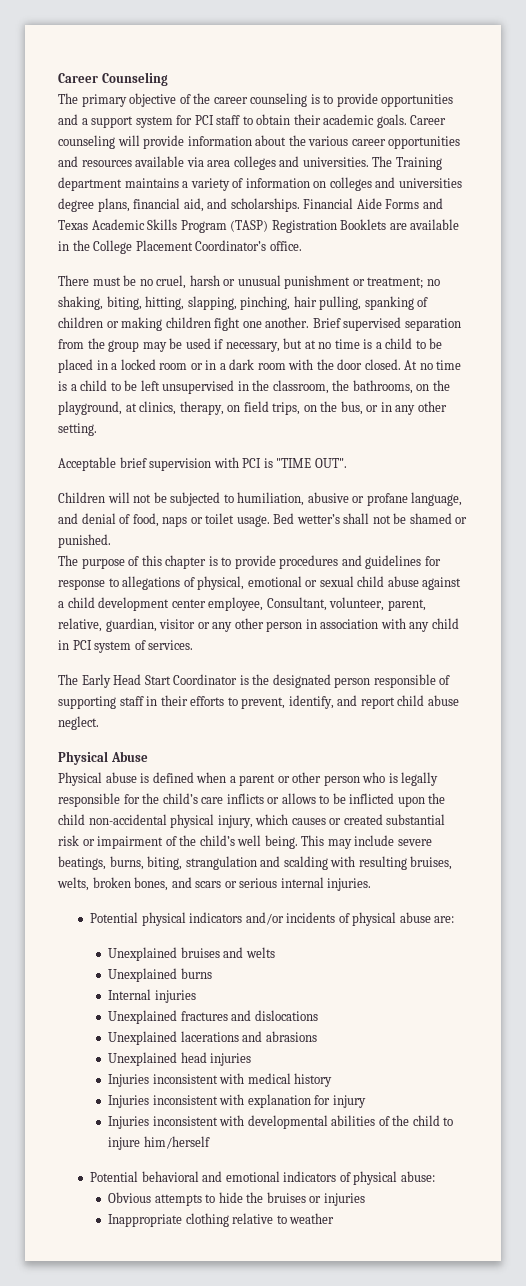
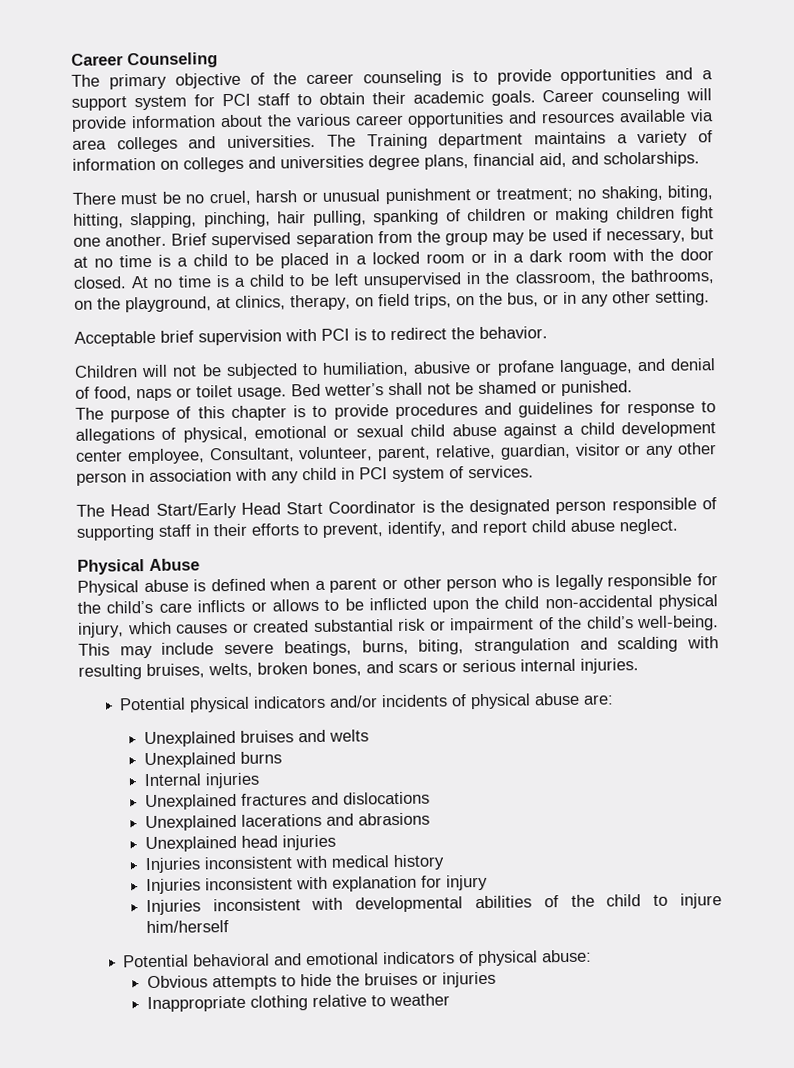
- Financial Aide Forms and Texas Academic Skills Program (TASP) Registration Booklets are available in the College Placement Coordinator’s office.
- Acceptable brief supervision with PCI is "TIME OUT".
+ Acceptable brief supervision with PCI is to redirect the behavior.
- The Early Head Start Coordinator is the designated person responsible of supporting staff in their efforts to prevent, identify, and report child abuse neglect.
+ The Head Start/Early Head Start Coordinator is the designated person responsible of supporting staff in their efforts to prevent, identify, and report child abuse neglect.
- Physical abuse is defined when a parent or other person who is legally responsible for the child’s care inflicts or allows to be inflicted upon the child non-accidental physical injury, which causes or created substantial risk or impairment of the child’s well being.
+ Physical abuse is defined when a parent or other person who is legally responsible for the child’s care inflicts or allows to be inflicted upon the child non-accidental physical injury, which causes or created substantial risk or impairment of the child’s well-being.

